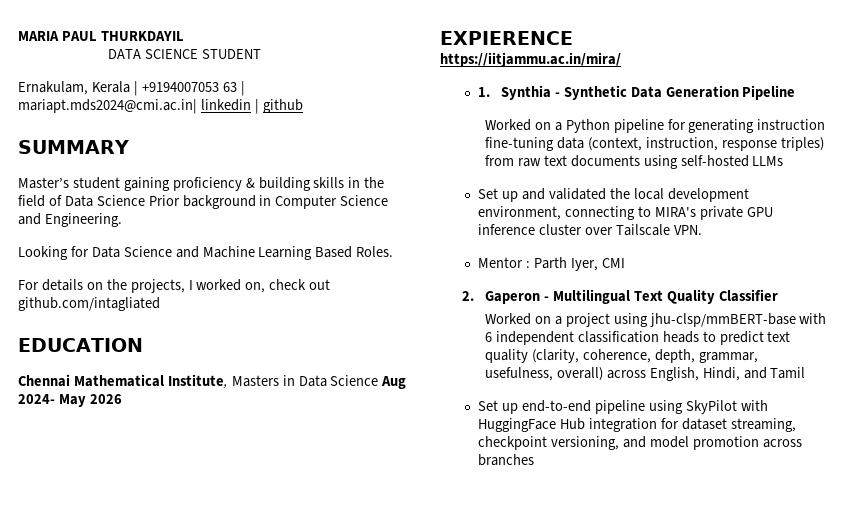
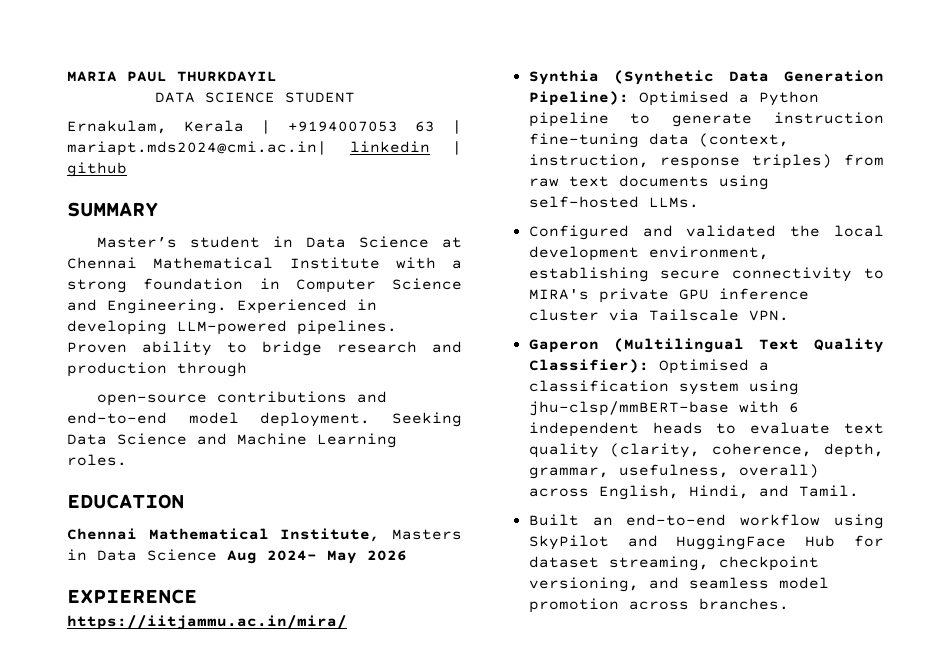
- Master’s student gaining proficiency & building skills in the field of Data Science Prior background in Computer Science and Engineering.
- Looking for Data Science and Machine Learning Based Roles.
- For details on the projects, I worked on, check out github.com/intagliated
+ Master’s student in Data Science at Chennai Mathematical Institute with a strong foundation in Computer Science and Engineering. Experienced in developing LLM-powered pipelines. Proven ability to bridge research and production through
+ open-source contributions and end-to-end model deployment. Seeking Data Science and Machine Learning roles.
- 1. Synthia - Synthetic Data Generation Pipeline
- Worked on a Python pipeline for generating instruction fine-tuning data (context, instruction, response triples) from raw text documents using self-hosted LLMs
- Set up and validated the local development environment, connecting to MIRA's private GPU inference cluster over Tailscale VPN.
+ Synthia (Synthetic Data Generation Pipeline): Optimised a Python pipeline to generate instruction fine-tuning data (context, instruction, response triples) from raw text documents using self-hosted LLMs.
+ Configured and validated the local development environment, establishing secure connectivity to MIRA's private GPU inference cluster via Tailscale VPN.
- Mentor : Parth Iyer, CMI
- 2. Gaperon - Multilingual Text Quality Classifier
- Worked on a project using jhu-clsp/mmBERT-base with 6 independent classification heads to predict text quality (clarity, coherence, depth, grammar, usefulness, overall) across English, Hindi, and Tamil
- Set up end-to-end pipeline using SkyPilot with HuggingFace Hub integration for dataset streaming, checkpoint versioning, and model promotion across branches
+ Gaperon (Multilingual Text Quality Classifier): Optimised a classification system using jhu-clsp/mmBERT-base with 6 independent heads to evaluate text quality (clarity, coherence, depth, grammar, usefulness, overall) across English, Hindi, and Tamil.
+ Built an end-to-end workflow using SkyPilot and HuggingFace Hub for dataset streaming, checkpoint versioning, and seamless model promotion across branches.

